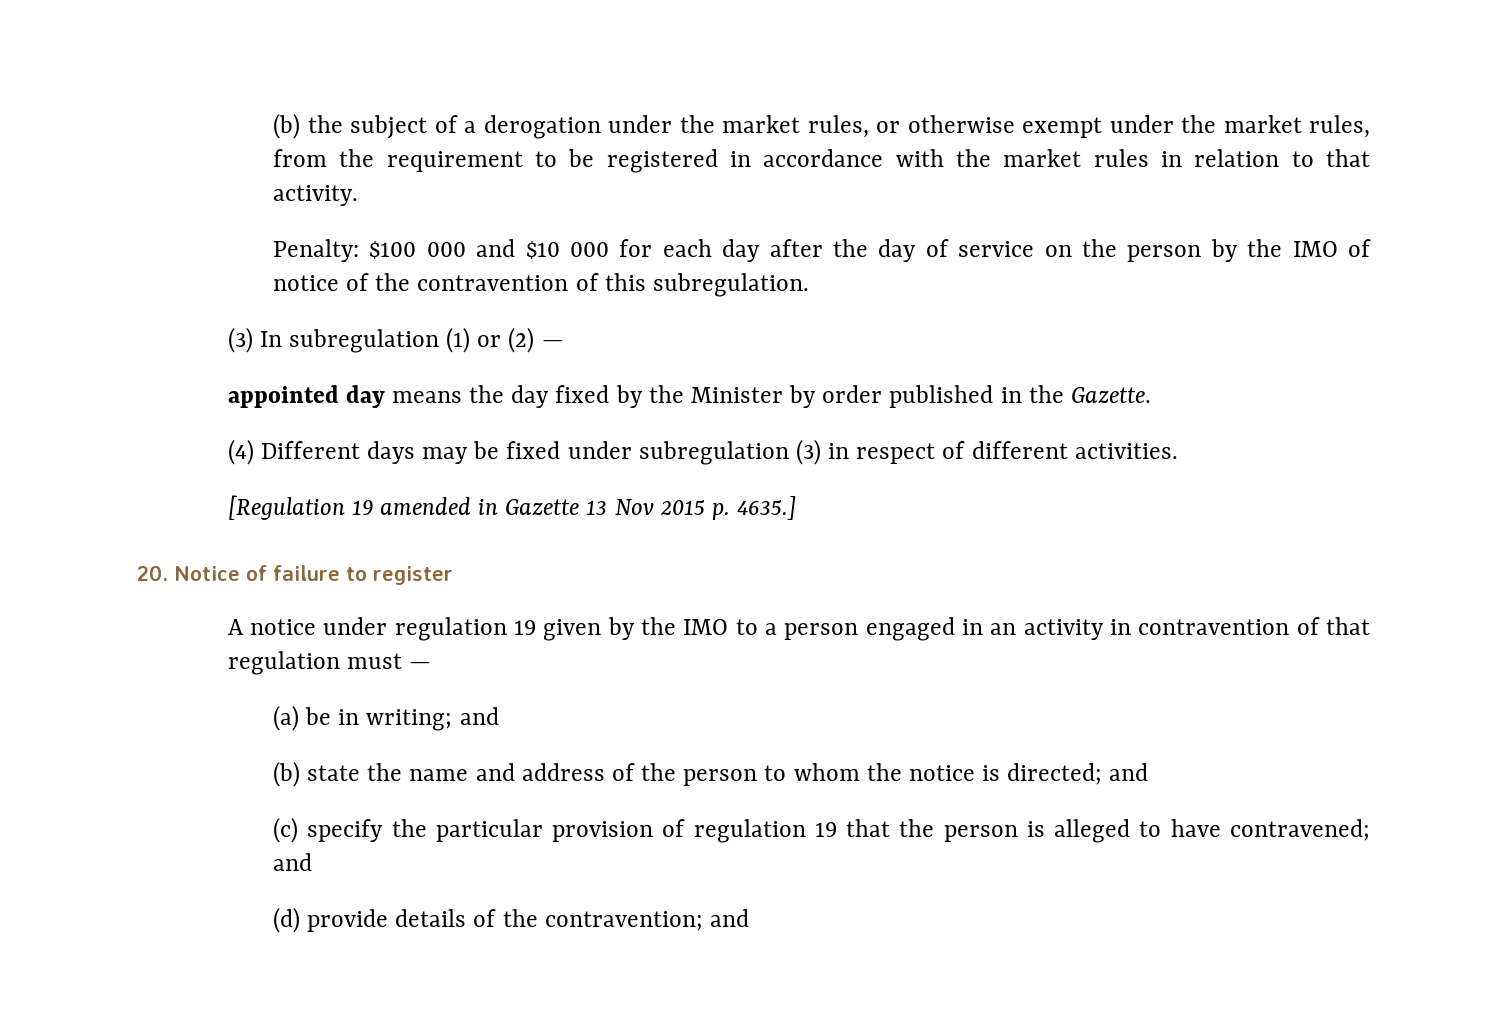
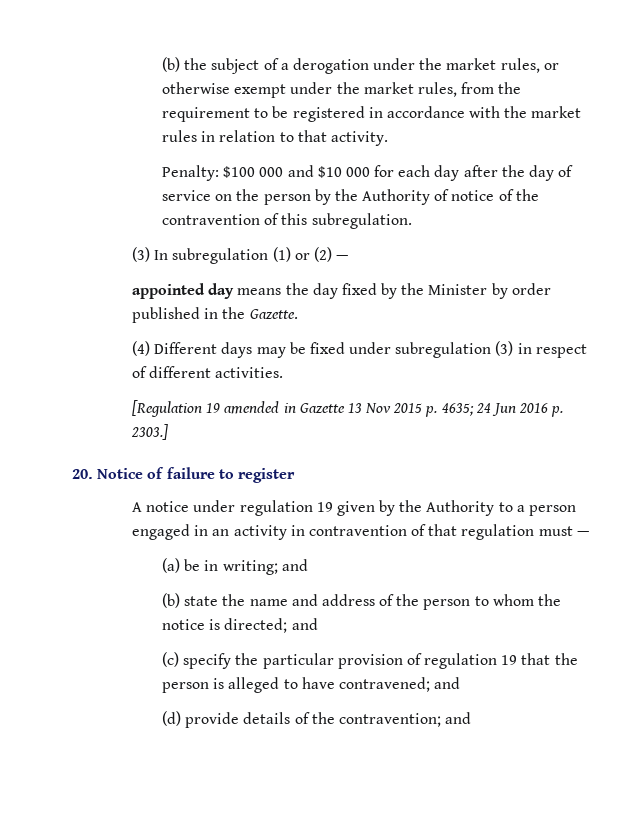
- Penalty: $100 000 and $10 000 for each day after the day of service on the person by the IMO of notice of the contravention of this subregulation.
+ Penalty: $100 000 and $10 000 for each day after the day of service on the person by the Authority of notice of the contravention of this subregulation.
- [Regulation 19 amended in Gazette 13 Nov 2015 p. 4635.]
+ [Regulation 19 amended in Gazette 13 Nov 2015 p. 4635; 24 Jun 2016 p. 2303.]
- A notice under regulation 19 given by the IMO to a person engaged in an activity in contravention of that regulation must —
+ A notice under regulation 19 given by the Authority to a person engaged in an activity in contravention of that regulation must —

